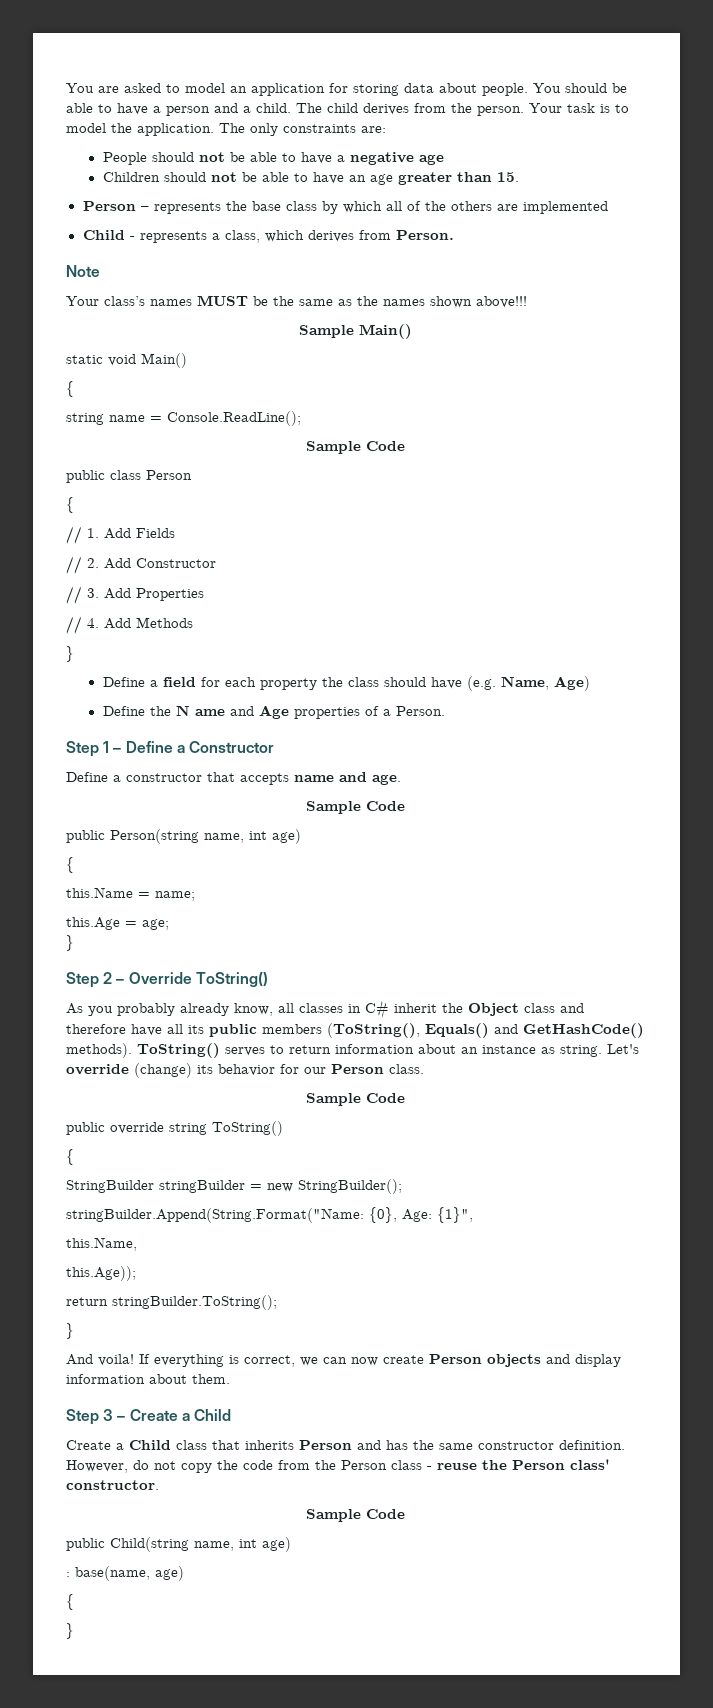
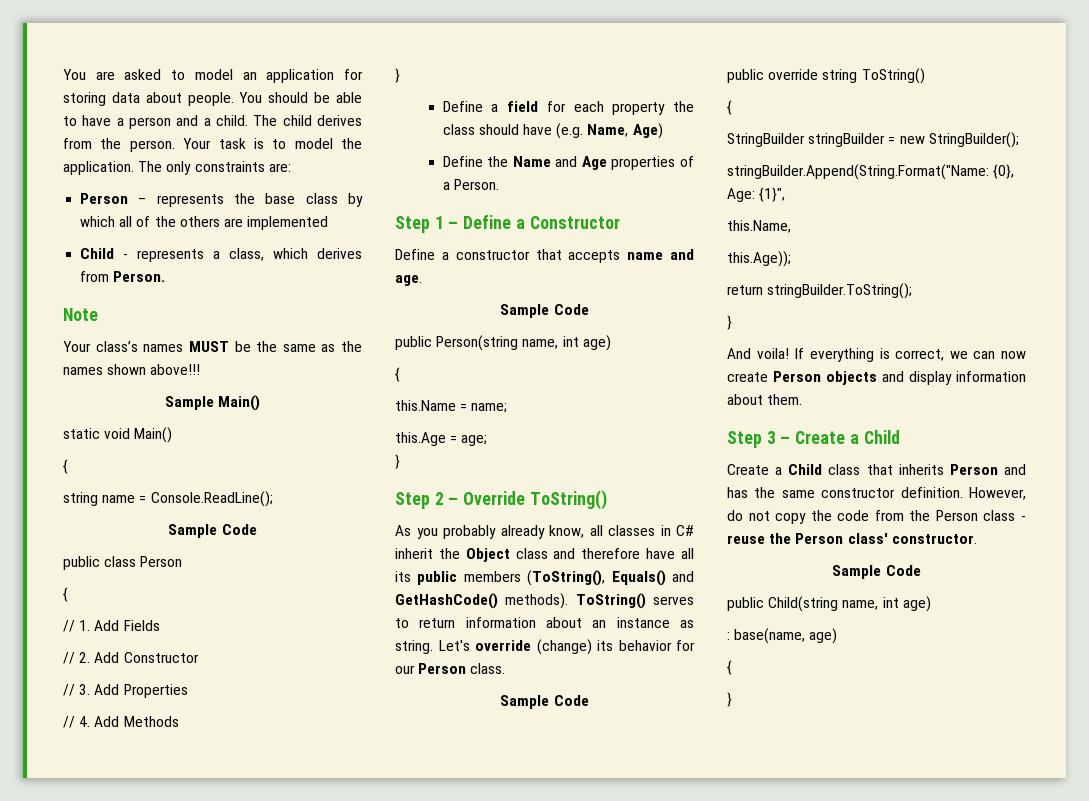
- People should not be able to have a negative age
- Children should not be able to have an age greater than 15.
- Define the N ame and Age properties of a Person.
+ Define the Name and Age properties of a Person.

